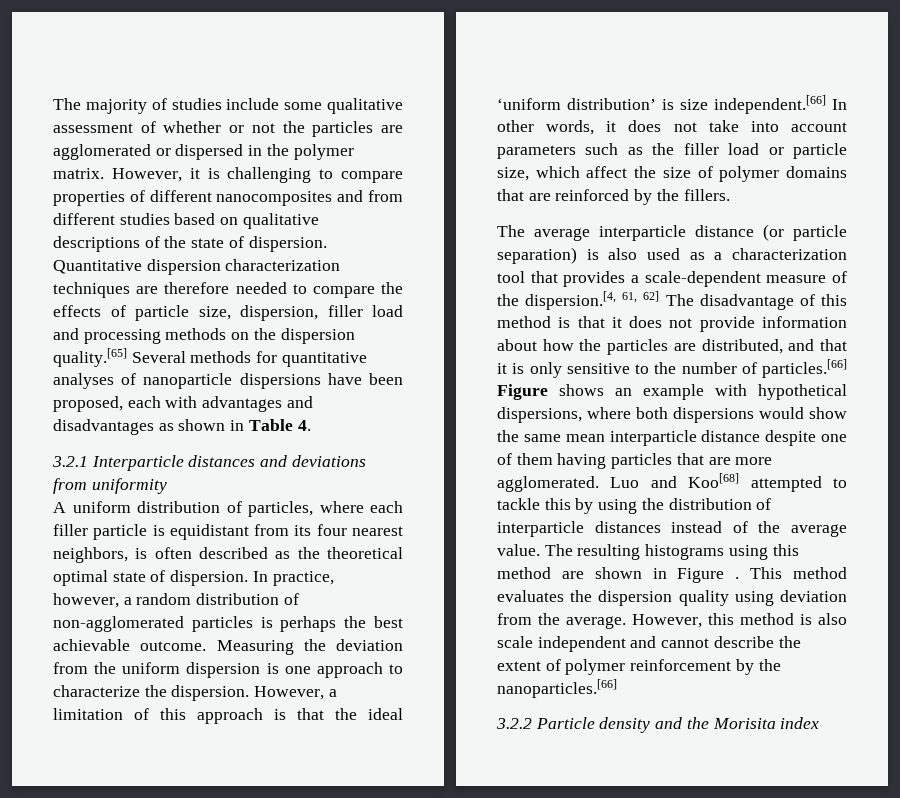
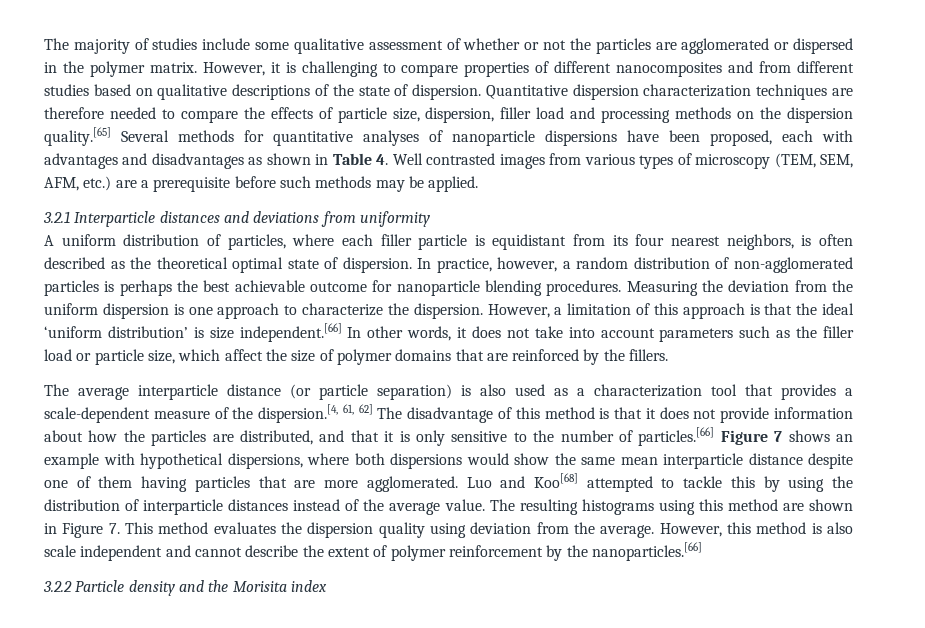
- Quantitative dispersion characterization techniques are therefore needed to compare the effects of particle size, dispersion, filler load and processing methods on the dispersion quality.[65] Several methods for quantitative analyses of nanoparticle dispersions have been proposed, each with advantages and disadvantages as shown in Table 4.
+ Quantitative dispersion characterization techniques are therefore needed to compare the effects of particle size, dispersion, filler load and processing methods on the dispersion quality.[65] Several methods for quantitative analyses of nanoparticle dispersions have been proposed, each with advantages and disadvantages as shown in Table 4. Well contrasted images from various types of microscopy (TEM, SEM, AFM, etc.) are a prerequisite before such methods may be applied.
- In practice, however, a random distribution of non-agglomerated particles is perhaps the best achievable outcome.
+ In practice, however, a random distribution of non-agglomerated particles is perhaps the best achievable outcome for nanoparticle blending procedures.
- The average interparticle distance (or particle separation) is also used as a characterization tool that provides a scale-dependent measure of the dispersion.[4, 61, 62] The disadvantage of this method is that it does not provide information about how the particles are distributed, and that it is only sensitive to the number of particles.[66] Figure shows an example with hypothetical dispersions, where both dispersions would show the same mean interparticle distance despite one of them having particles that are more agglomerated.
+ The average interparticle distance (or particle separation) is also used as a characterization tool that provides a scale-dependent measure of the dispersion.[4, 61, 62] The disadvantage of this method is that it does not provide information about how the particles are distributed, and that it is only sensitive to the number of particles.[66] Figure 7 shows an example with hypothetical dispersions, where both dispersions would show the same mean interparticle distance despite one of them having particles that are more agglomerated.
- The resulting histograms using this method are shown in Figure . This method evaluates the dispersion quality using deviation from the average.
+ The resulting histograms using this method are shown in Figure 7. This method evaluates the dispersion quality using deviation from the average.

